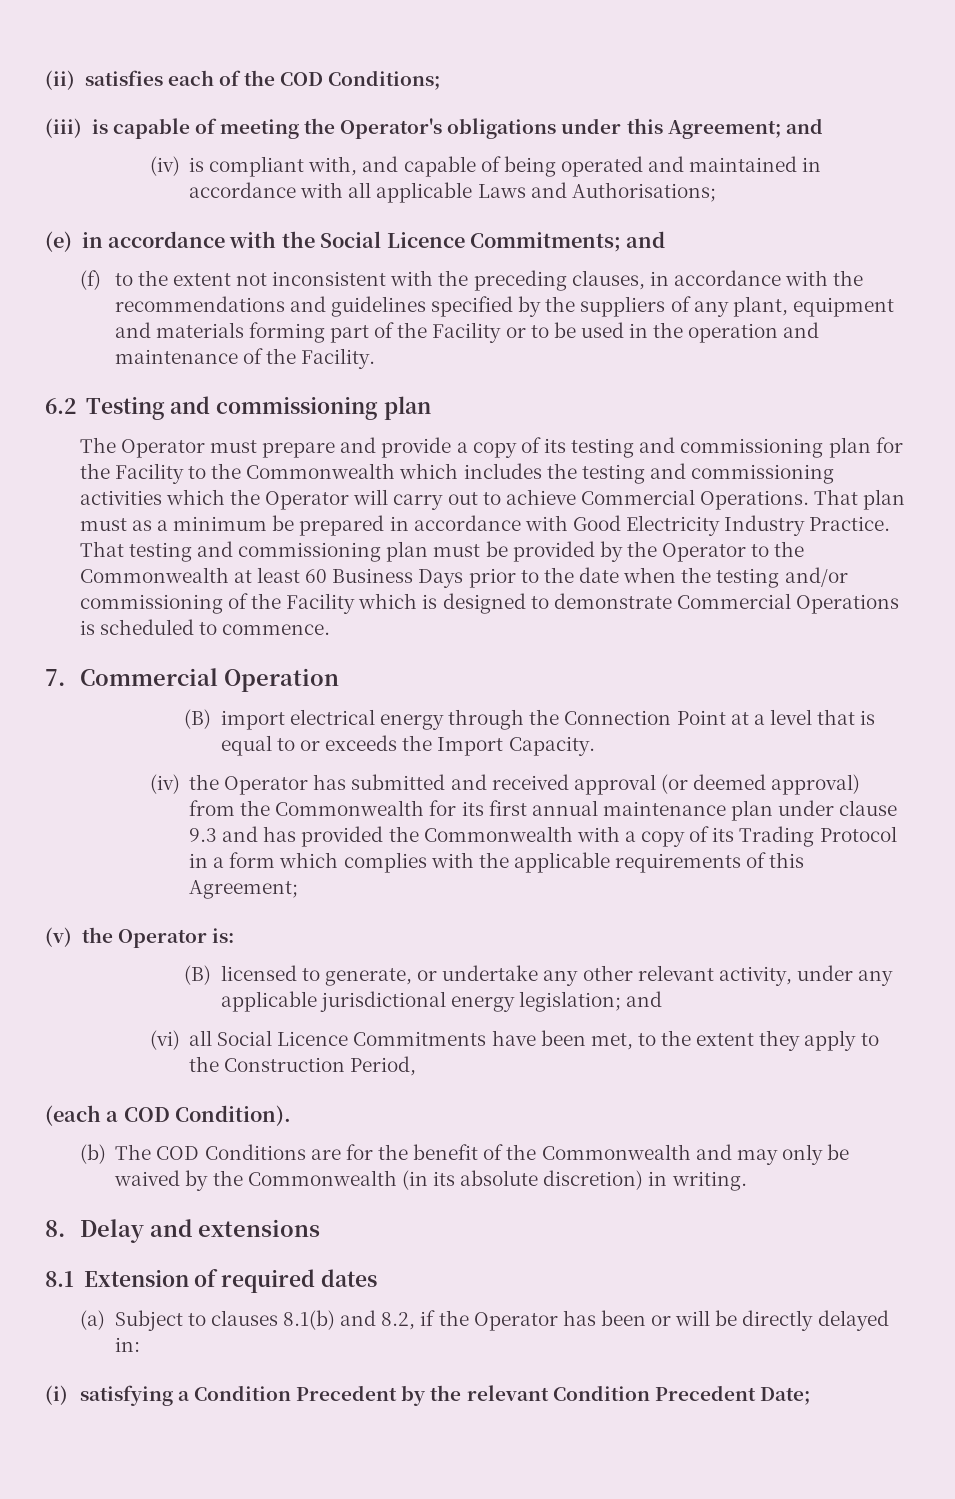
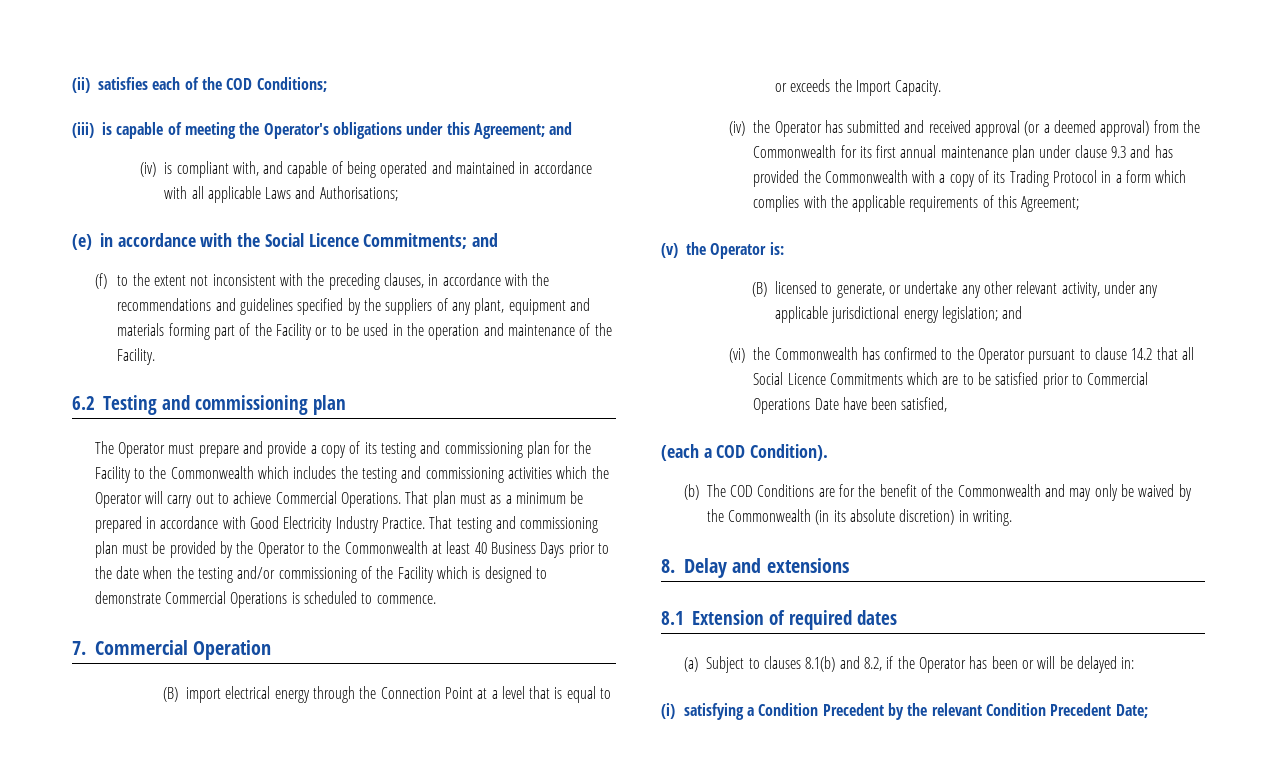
- That testing and commissioning plan must be provided by the Operator to the Commonwealth at least 60 Business Days prior to the date when the testing and/or commissioning of the Facility which is designed to demonstrate Commercial Operations is scheduled to commence.
+ That testing and commissioning plan must be provided by the Operator to the Commonwealth at least 40 Business Days prior to the date when the testing and/or commissioning of the Facility which is designed to demonstrate Commercial Operations is scheduled to commence.
- (iv) the Operator has submitted and received approval (or deemed approval) from the Commonwealth for its first annual maintenance plan under clause 9.3 and has provided the Commonwealth with a copy of its Trading Protocol in a form which complies with the applicable requirements of this Agreement;
+ (iv) the Operator has submitted and received approval (or a deemed approval) from the Commonwealth for its first annual maintenance plan under clause 9.3 and has provided the Commonwealth with a copy of its Trading Protocol in a form which complies with the applicable requirements of this Agreement;
- (vi) all Social Licence Commitments have been met, to the extent they apply to the Construction Period,
+ (vi) the Commonwealth has confirmed to the Operator pursuant to clause 14.2 that all Social Licence Commitments which are to be satisfied prior to Commercial Operations Date have been satisfied,
- (a) Subject to clauses 8.1(b) and 8.2, if the Operator has been or will be directly delayed in:
+ (a) Subject to clauses 8.1(b) and 8.2, if the Operator has been or will be delayed in:

